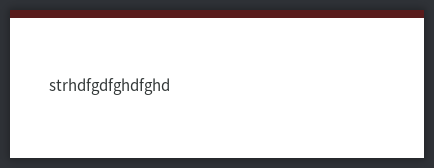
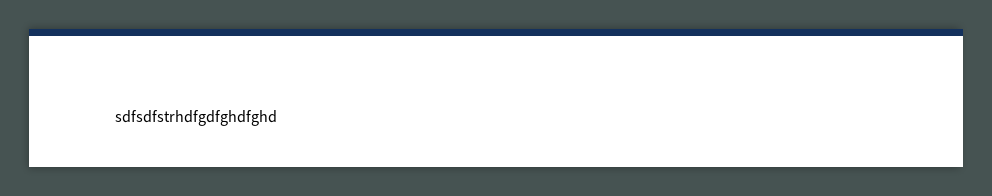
- strhdfgdfghdfghd
+ sdfsdfstrhdfgdfghdfghd

